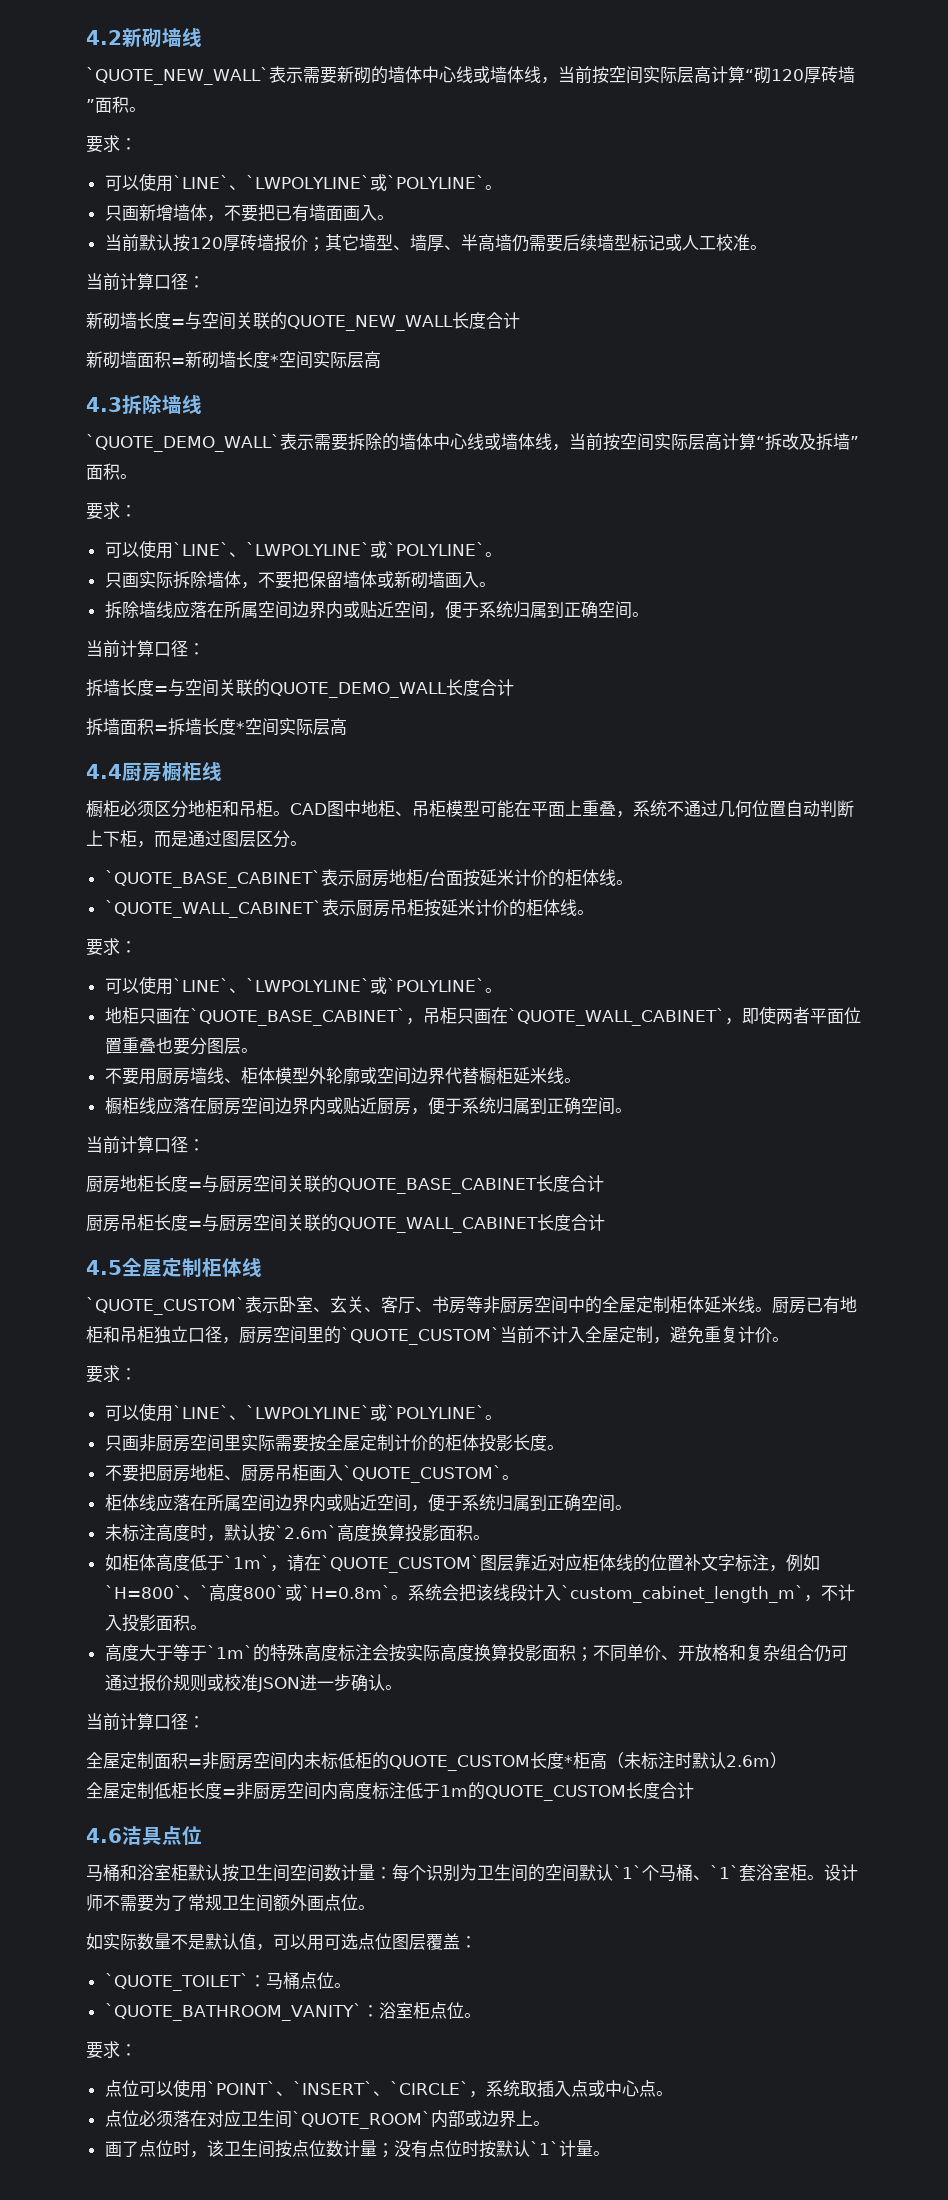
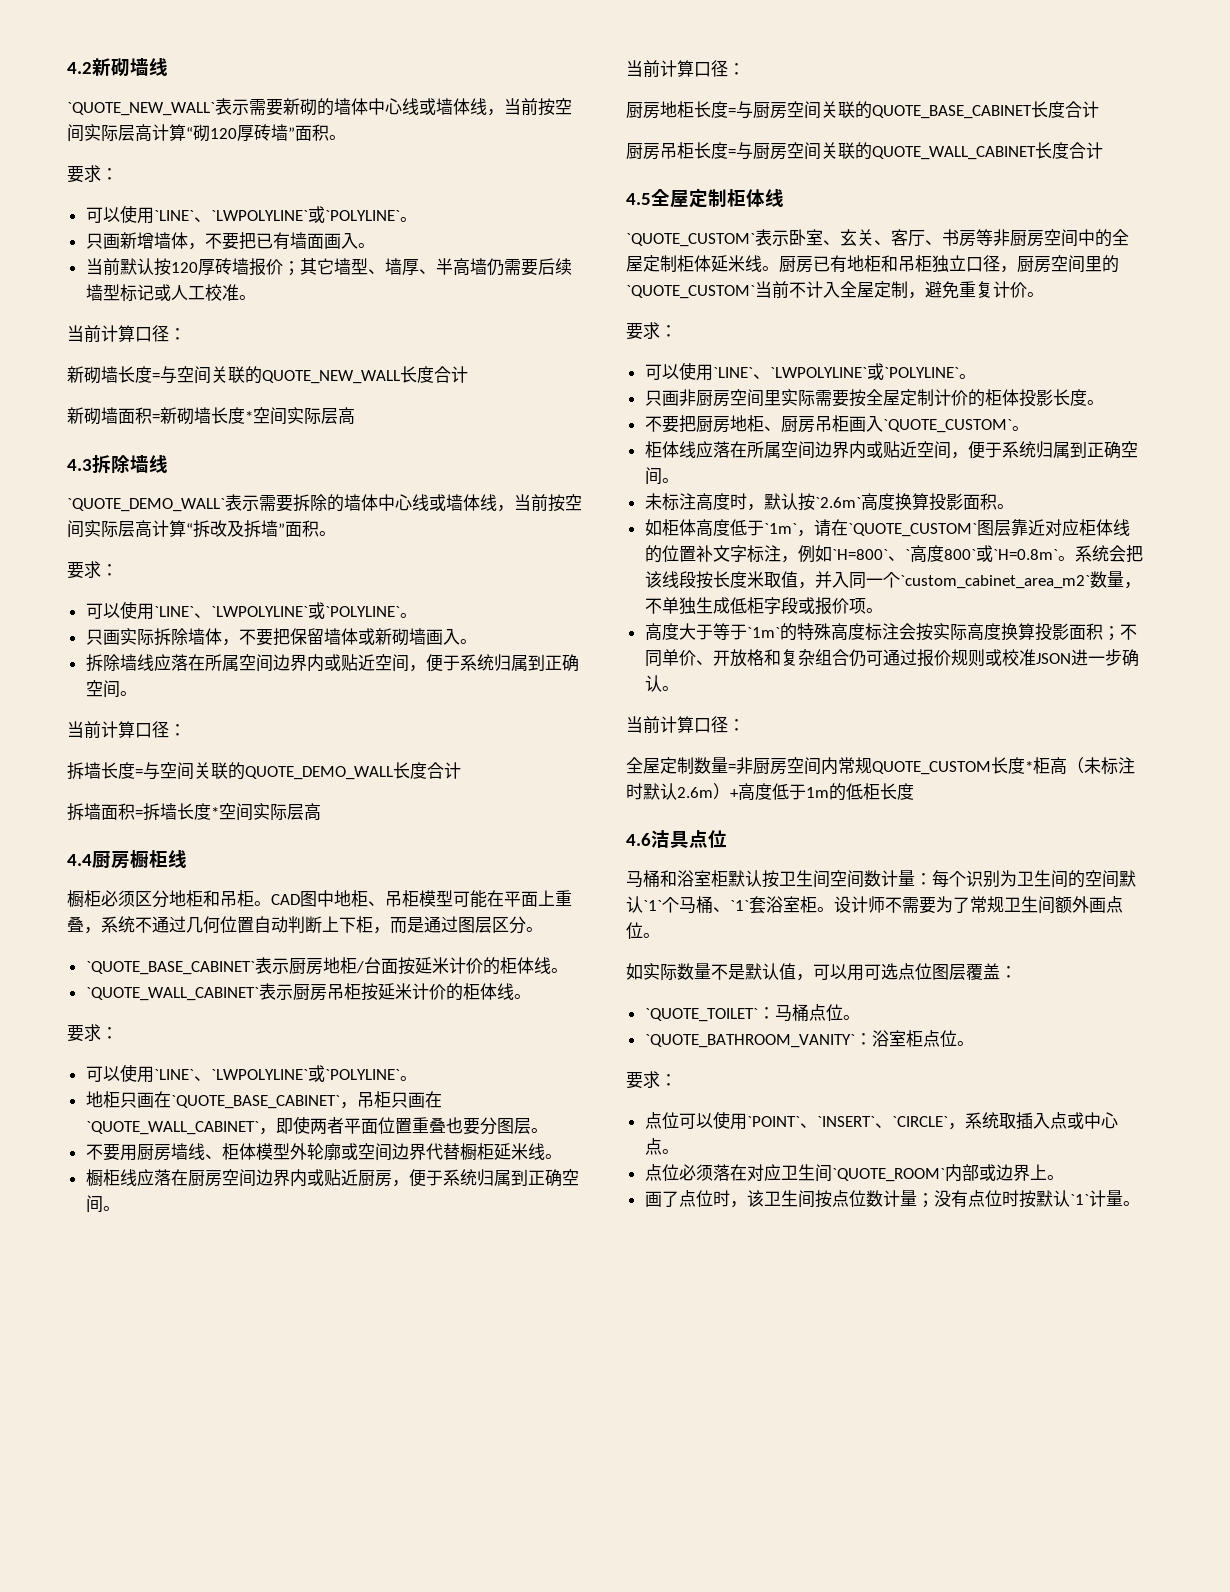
- 系统会把该线段计入`custom_cabinet_length_m`，不计入投影面积。
+ 系统会把该线段按长度米取值，并入同一个`custom_cabinet_area_m2`数量，不单独生成低柜字段或报价项。
- 全屋定制面积=非厨房空间内未标低柜的QUOTE_CUSTOM长度*柜高（未标注时默认2.6m）
- 全屋定制低柜长度=非厨房空间内高度标注低于1m的QUOTE_CUSTOM长度合计
+ 全屋定制数量=非厨房空间内常规QUOTE_CUSTOM长度*柜高（未标注时默认2.6m）+高度低于1m的低柜长度

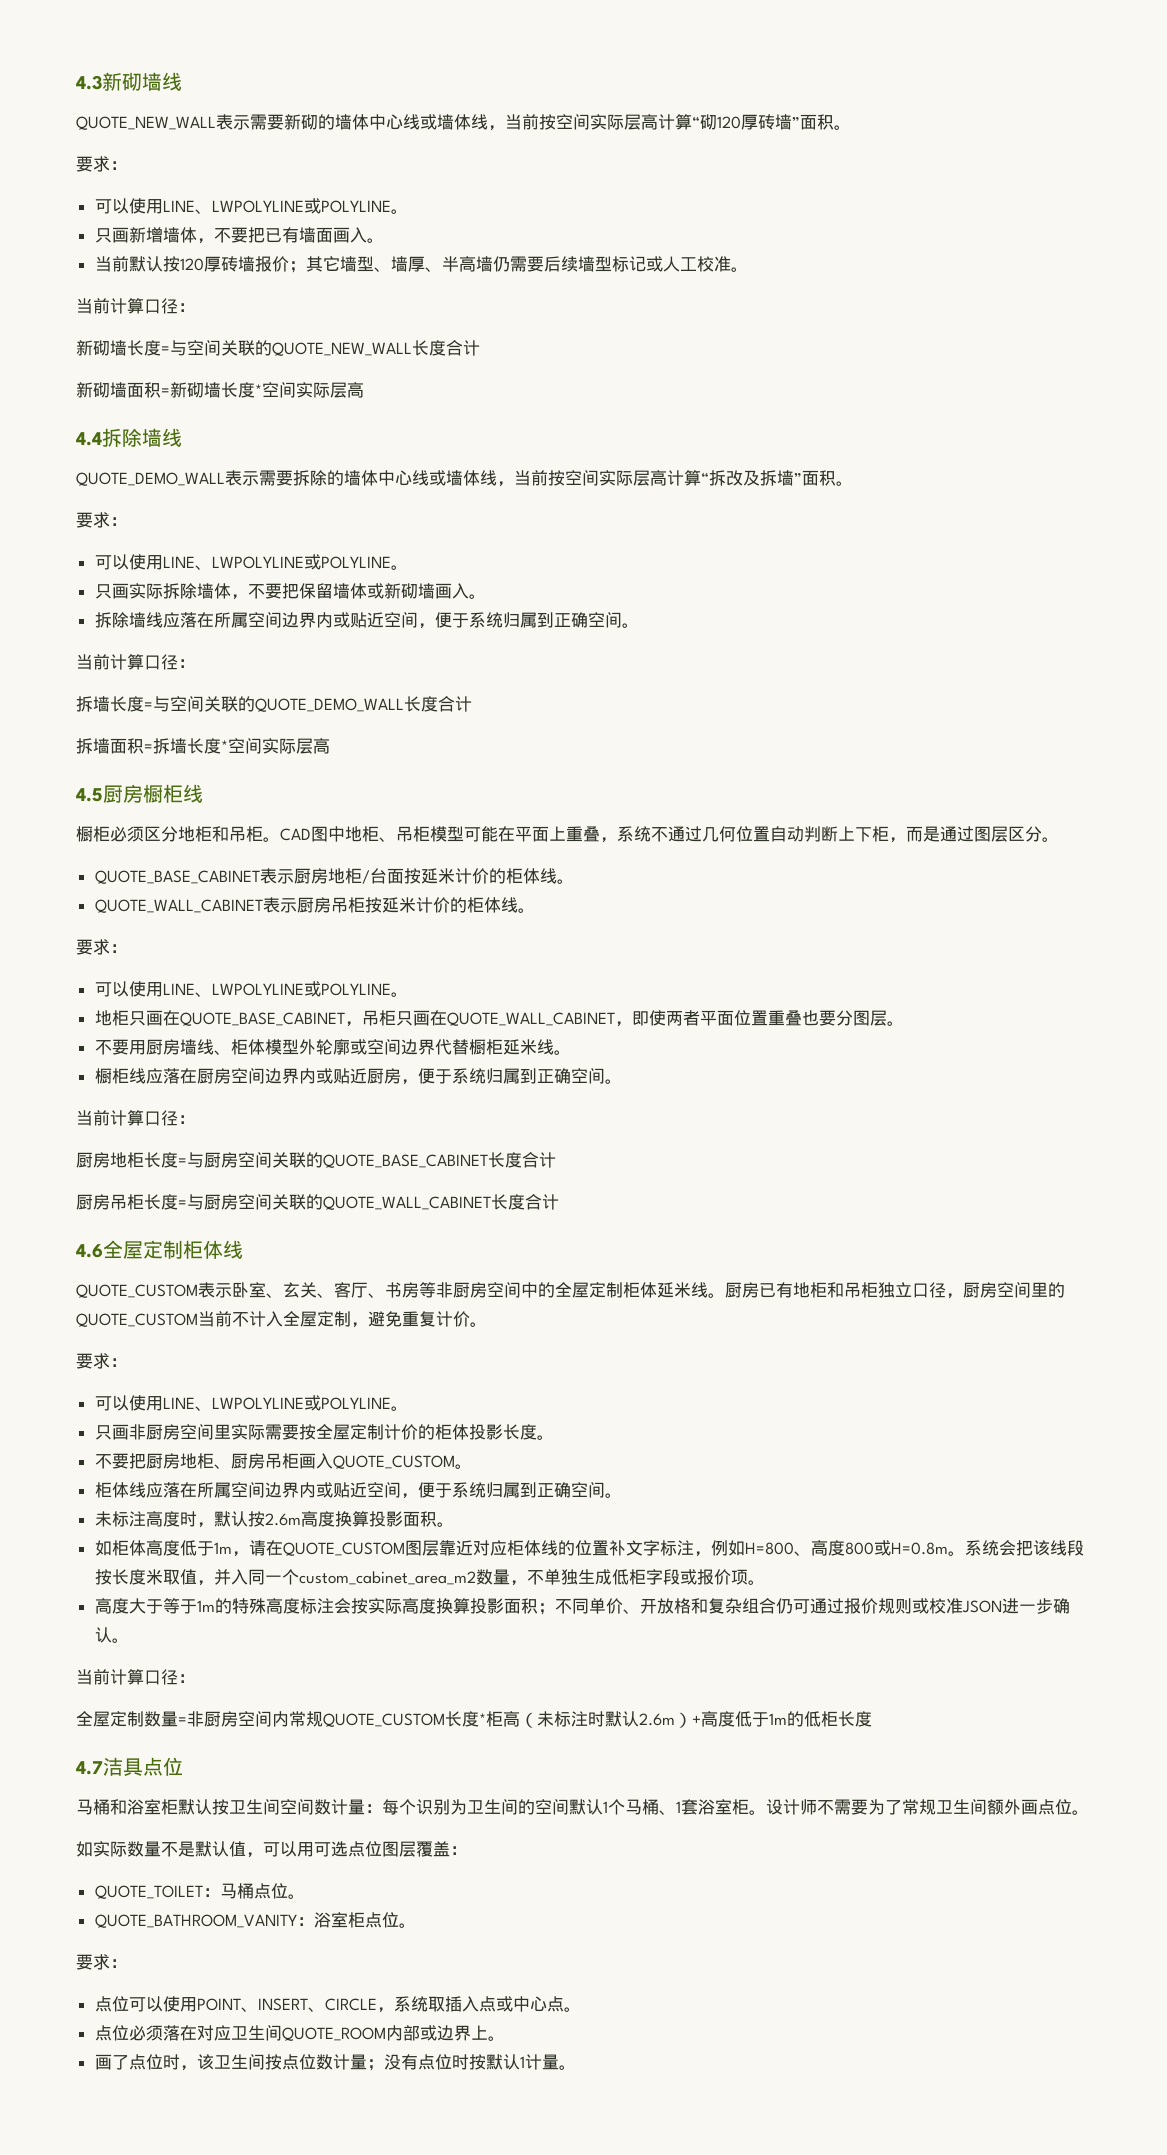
- 4.2新砌墙线
+ 4.3新砌墙线
- `QUOTE_NEW_WALL`表示需要新砌的墙体中心线或墙体线，当前按空间实际层高计算“砌120厚砖墙”面积。
+ QUOTE_NEW_WALL表示需要新砌的墙体中心线或墙体线，当前按空间实际层高计算“砌120厚砖墙”面积。
  要求：
- 可以使用`LINE`、`LWPOLYLINE`或`POLYLINE`。
+ 可以使用LINE、LWPOLYLINE或POLYLINE。
- 4.3拆除墙线
+ 4.4拆除墙线
- `QUOTE_DEMO_WALL`表示需要拆除的墙体中心线或墙体线，当前按空间实际层高计算“拆改及拆墙”面积。
+ QUOTE_DEMO_WALL表示需要拆除的墙体中心线或墙体线，当前按空间实际层高计算“拆改及拆墙”面积。
  要求：
- 可以使用`LINE`、`LWPOLYLINE`或`POLYLINE`。
+ 可以使用LINE、LWPOLYLINE或POLYLINE。
- 4.4厨房橱柜线
+ 4.5厨房橱柜线
- `QUOTE_BASE_CABINET`表示厨房地柜/台面按延米计价的柜体线。
+ QUOTE_BASE_CABINET表示厨房地柜/台面按延米计价的柜体线。
- `QUOTE_WALL_CABINET`表示厨房吊柜按延米计价的柜体线。
+ QUOTE_WALL_CABINET表示厨房吊柜按延米计价的柜体线。
  要求：
- 可以使用`LINE`、`LWPOLYLINE`或`POLYLINE`。
+ 可以使用LINE、LWPOLYLINE或POLYLINE。
- 地柜只画在`QUOTE_BASE_CABINET`，吊柜只画在`QUOTE_WALL_CABINET`，即使两者平面位置重叠也要分图层。
+ 地柜只画在QUOTE_BASE_CABINET，吊柜只画在QUOTE_WALL_CABINET，即使两者平面位置重叠也要分图层。
- 4.5全屋定制柜体线
+ 4.6全屋定制柜体线
- `QUOTE_CUSTOM`表示卧室、玄关、客厅、书房等非厨房空间中的全屋定制柜体延米线。
+ QUOTE_CUSTOM表示卧室、玄关、客厅、书房等非厨房空间中的全屋定制柜体延米线。
- 厨房已有地柜和吊柜独立口径，厨房空间里的`QUOTE_CUSTOM`当前不计入全屋定制，避免重复计价。
+ 厨房已有地柜和吊柜独立口径，厨房空间里的QUOTE_CUSTOM当前不计入全屋定制，避免重复计价。
  要求：
- 可以使用`LINE`、`LWPOLYLINE`或`POLYLINE`。
+ 可以使用LINE、LWPOLYLINE或POLYLINE。
- 不要把厨房地柜、厨房吊柜画入`QUOTE_CUSTOM`。
+ 不要把厨房地柜、厨房吊柜画入QUOTE_CUSTOM。
- 未标注高度时，默认按`2.6m`高度换算投影面积。
+ 未标注高度时，默认按2.6m高度换算投影面积。
- 如柜体高度低于`1m`，请在`QUOTE_CUSTOM`图层靠近对应柜体线的位置补文字标注，例如`H=800`、`高度800`或`H=0.8m`。
+ 如柜体高度低于1m，请在QUOTE_CUSTOM图层靠近对应柜体线的位置补文字标注，例如H=800、高度800或H=0.8m。
- 系统会把该线段按长度米取值，并入同一个`custom_cabinet_area_m2`数量，不单独生成低柜字段或报价项。
+ 系统会把该线段按长度米取值，并入同一个custom_cabinet_area_m2数量，不单独生成低柜字段或报价项。
- 高度大于等于`1m`的特殊高度标注会按实际高度换算投影面积；不同单价、开放格和复杂组合仍可通过报价规则或校准JSON进一步确认。
+ 高度大于等于1m的特殊高度标注会按实际高度换算投影面积；不同单价、开放格和复杂组合仍可通过报价规则或校准JSON进一步确认。
- 4.6洁具点位
+ 4.7洁具点位
- 马桶和浴室柜默认按卫生间空间数计量：每个识别为卫生间的空间默认`1`个马桶、`1`套浴室柜。
+ 马桶和浴室柜默认按卫生间空间数计量：每个识别为卫生间的空间默认1个马桶、1套浴室柜。
- `QUOTE_TOILET`：马桶点位。
+ QUOTE_TOILET：马桶点位。
- `QUOTE_BATHROOM_VANITY`：浴室柜点位。
+ QUOTE_BATHROOM_VANITY：浴室柜点位。
- 点位可以使用`POINT`、`INSERT`、`CIRCLE`，系统取插入点或中心点。
+ 点位可以使用POINT、INSERT、CIRCLE，系统取插入点或中心点。
- 点位必须落在对应卫生间`QUOTE_ROOM`内部或边界上。
+ 点位必须落在对应卫生间QUOTE_ROOM内部或边界上。
- 画了点位时，该卫生间按点位数计量；没有点位时按默认`1`计量。
+ 画了点位时，该卫生间按点位数计量；没有点位时按默认1计量。

